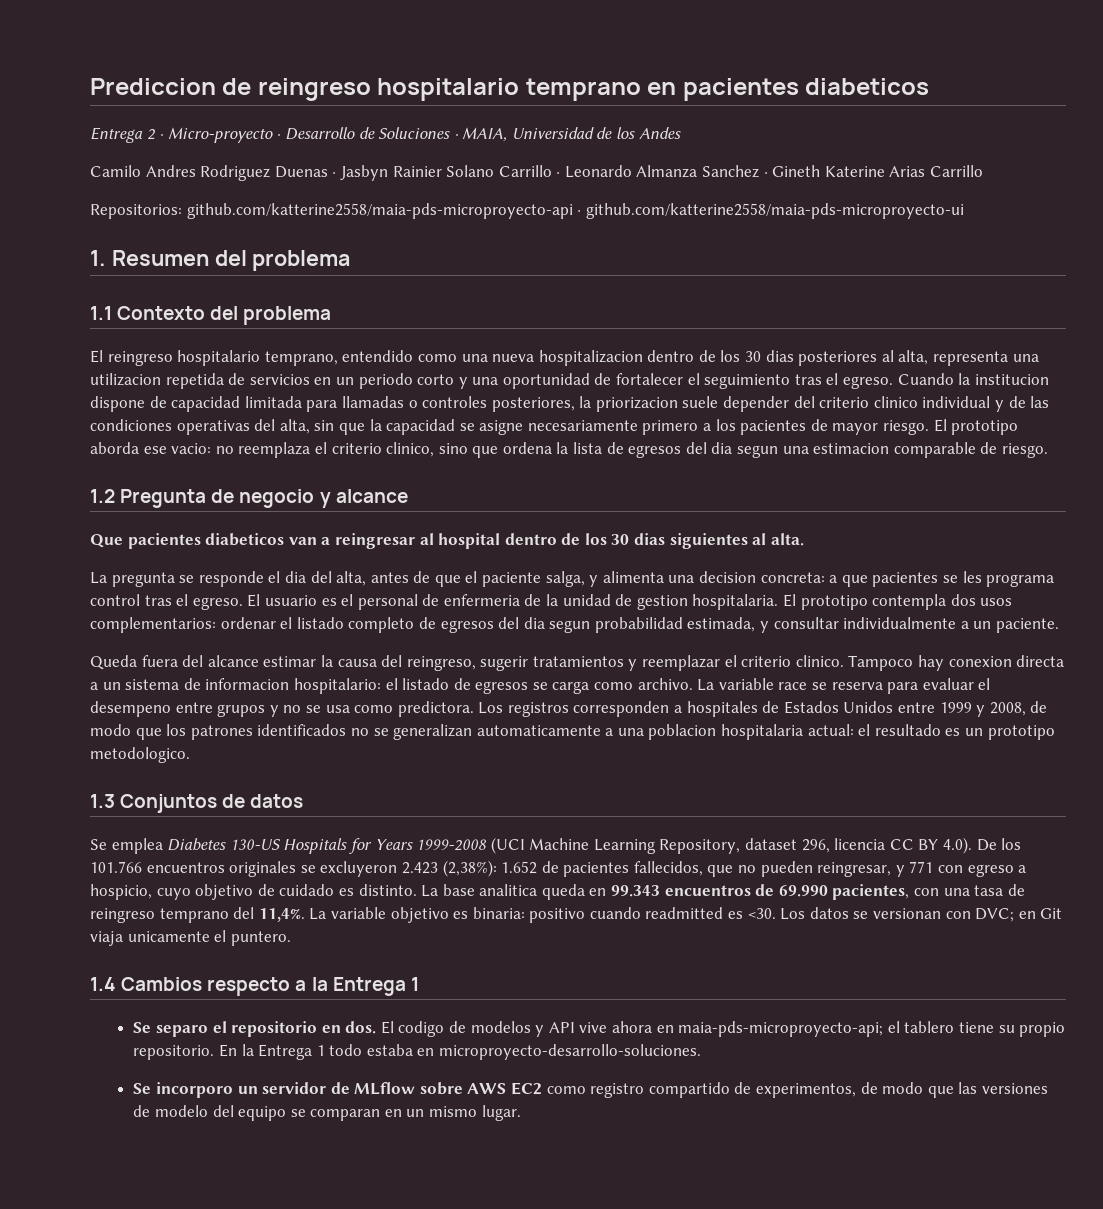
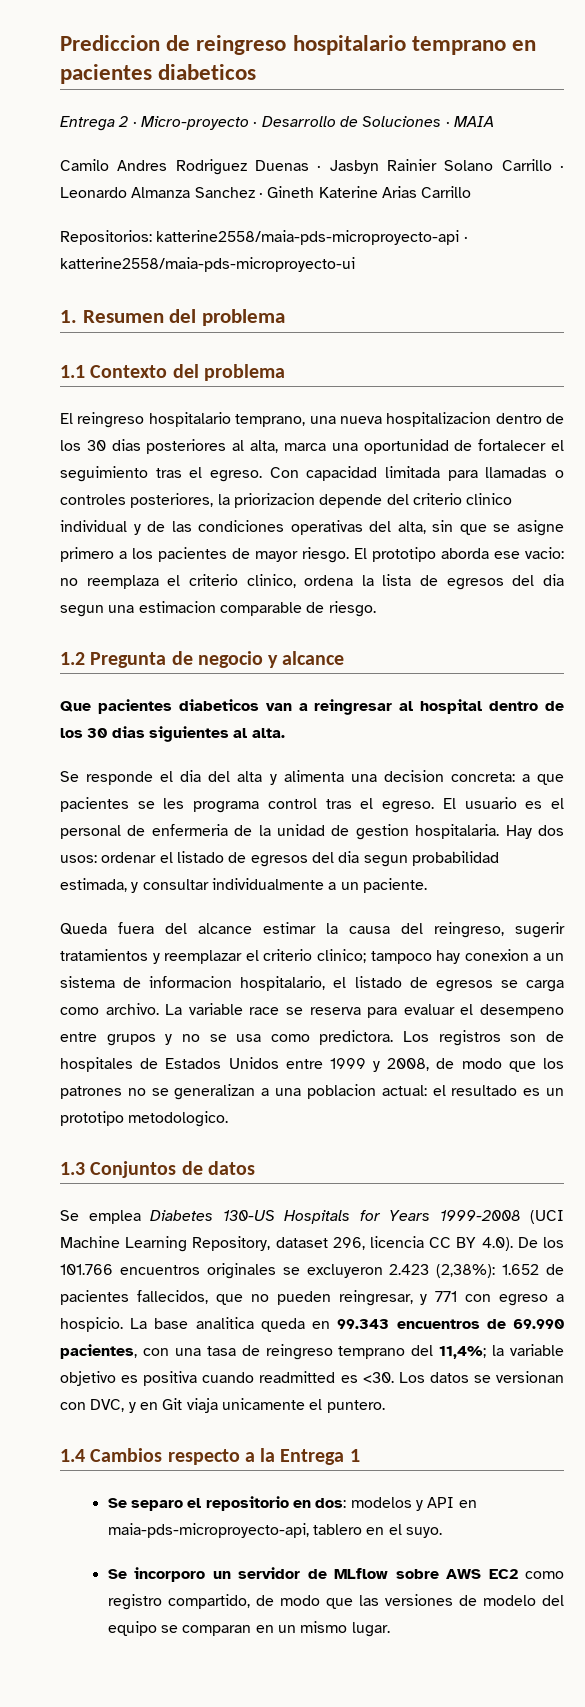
- Entrega 2 · Micro-proyecto · Desarrollo de Soluciones · MAIA, Universidad de los Andes
+ Entrega 2 · Micro-proyecto · Desarrollo de Soluciones · MAIA
- Repositorios: github.com/katterine2558/maia-pds-microproyecto-api · github.com/katterine2558/maia-pds-microproyecto-ui
+ Repositorios: katterine2558/maia-pds-microproyecto-api · katterine2558/maia-pds-microproyecto-ui
- El reingreso hospitalario temprano, entendido como una nueva hospitalizacion dentro de los 30 dias posteriores al alta, representa una utilizacion repetida de servicios en un periodo corto y una oportunidad de fortalecer el seguimiento tras el egreso.
+ El reingreso hospitalario temprano, una nueva hospitalizacion dentro de los 30 dias posteriores al alta, marca una oportunidad de fortalecer el seguimiento tras el egreso.
- Cuando la institucion dispone de capacidad limitada para llamadas o controles posteriores, la priorizacion suele depender del criterio clinico individual y de las condiciones operativas del alta, sin que la capacidad se asigne necesariamente primero a los pacientes de mayor riesgo.
+ Con capacidad limitada para llamadas o controles posteriores, la priorizacion depende del criterio clinico individual y de las condiciones operativas del alta, sin que se asigne primero a los pacientes de mayor riesgo.
- El prototipo aborda ese vacio: no reemplaza el criterio clinico, sino que ordena la lista de egresos del dia segun una estimacion comparable de riesgo.
+ El prototipo aborda ese vacio: no reemplaza el criterio clinico, ordena la lista de egresos del dia segun una estimacion comparable de riesgo.
- La pregunta se responde el dia del alta, antes de que el paciente salga, y alimenta una decision concreta: a que pacientes se les programa control tras el egreso.
+ Se responde el dia del alta y alimenta una decision concreta: a que pacientes se les programa control tras el egreso.
- El prototipo contempla dos usos complementarios: ordenar el listado completo de egresos del dia segun probabilidad estimada, y consultar individualmente a un paciente.
+ Hay dos usos: ordenar el listado de egresos del dia segun probabilidad estimada, y consultar individualmente a un paciente.
- Queda fuera del alcance estimar la causa del reingreso, sugerir tratamientos y reemplazar el criterio clinico. Tampoco hay conexion directa a un sistema de informacion hospitalario: el listado de egresos se carga como archivo.
+ Queda fuera del alcance estimar la causa del reingreso, sugerir tratamientos y reemplazar el criterio clinico; tampoco hay conexion a un sistema de informacion hospitalario, el listado de egresos se carga como archivo.
- Los registros corresponden a hospitales de Estados Unidos entre 1999 y 2008, de modo que los patrones identificados no se generalizan automaticamente a una poblacion hospitalaria actual: el resultado es un prototipo metodologico.
+ Los registros son de hospitales de Estados Unidos entre 1999 y 2008, de modo que los patrones no se generalizan a una poblacion actual: el resultado es un prototipo metodologico.
- Se emplea Diabetes 130-US Hospitals for Years 1999-2008 (UCI Machine Learning Repository, dataset 296, licencia CC BY 4.0). De los 101.766 encuentros originales se excluyeron 2.423 (2,38%): 1.652 de pacientes fallecidos, que no pueden reingresar, y 771 con egreso a hospicio, cuyo objetivo de cuidado es distinto.
+ Se emplea Diabetes 130-US Hospitals for Years 1999-2008 (UCI Machine Learning Repository, dataset 296, licencia CC BY 4.0). De los 101.766 encuentros originales se excluyeron 2.423 (2,38%): 1.652 de pacientes fallecidos, que no pueden reingresar, y 771 con egreso a hospicio.
- La base analitica queda en 99.343 encuentros de 69.990 pacientes, con una tasa de reingreso temprano del 11,4%. La variable objetivo es binaria: positivo cuando readmitted es <30.
+ La base analitica queda en 99.343 encuentros de 69.990 pacientes, con una tasa de reingreso temprano del 11,4%; la variable objetivo es positiva cuando readmitted es <30.
- Los datos se versionan con DVC; en Git viaja unicamente el puntero.
+ Los datos se versionan con DVC, y en Git viaja unicamente el puntero.
- Se separo el repositorio en dos. El codigo de modelos y API vive ahora en maia-pds-microproyecto-api; el tablero tiene su propio repositorio. En la Entrega 1 todo estaba en microproyecto-desarrollo-soluciones.
+ Se separo el repositorio en dos: modelos y API en maia-pds-microproyecto-api, tablero en el suyo.
- Se incorporo un servidor de MLflow sobre AWS EC2 como registro compartido de experimentos, de modo que las versiones de modelo del equipo se comparan en un mismo lugar.
+ Se incorporo un servidor de MLflow sobre AWS EC2 como registro compartido, de modo que las versiones de modelo del equipo se comparan en un mismo lugar.

